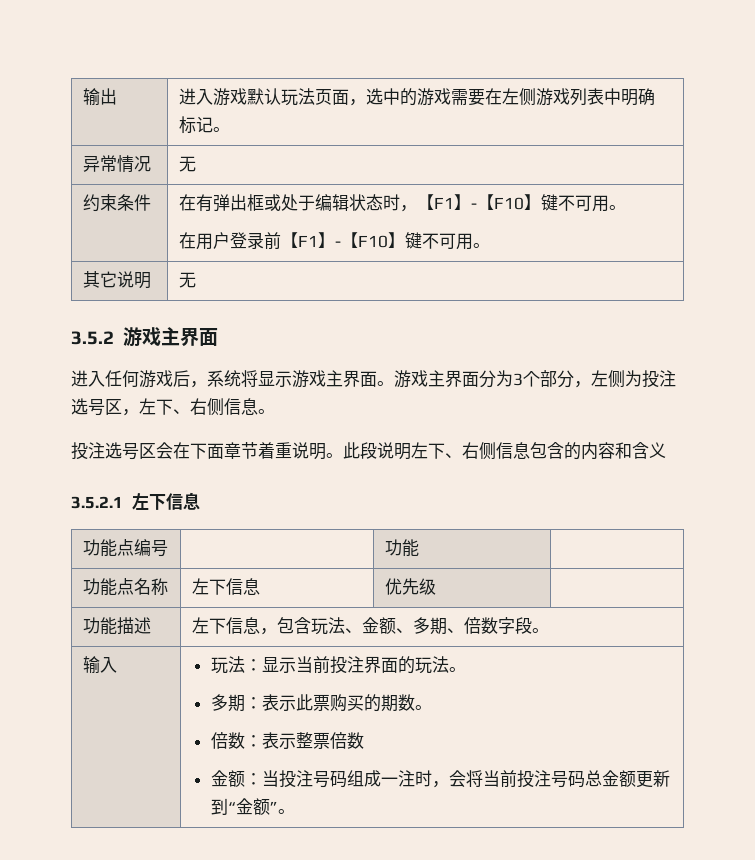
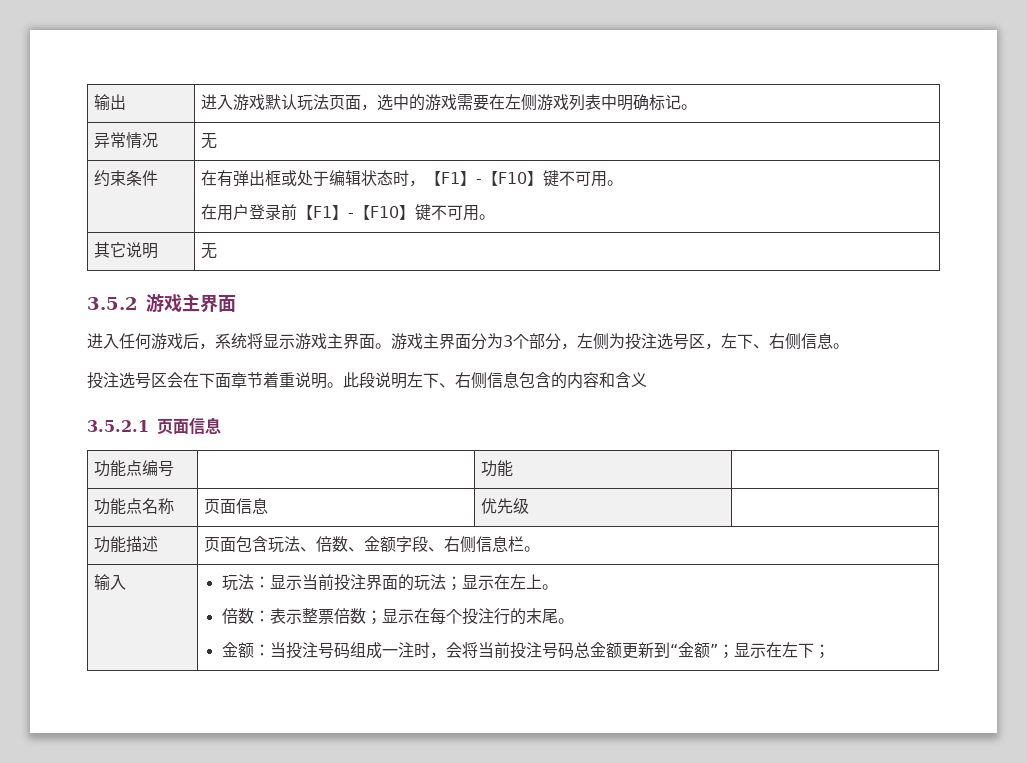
- 3.5.2.1左下信息
+ 3.5.2.1页面信息
- 功能点名称 | 左下信息 | 优先级 |
+ 功能点名称 | 页面信息 | 优先级 |
- 功能描述 | 左下信息，包含玩法、金额、多期、倍数字段。
+ 功能描述 | 页面包含玩法、倍数、金额字段、右侧信息栏。
- 玩法：显示当前投注界面的玩法。
- 多期：表示此票购买的期数。
+ 玩法：显示当前投注界面的玩法；显示在左上。
- 倍数：表示整票倍数
+ 倍数：表示整票倍数；显示在每个投注行的末尾。
- 金额：当投注号码组成一注时，会将当前投注号码总金额更新到“金额”。
+ 金额：当投注号码组成一注时，会将当前投注号码总金额更新到“金额”；显示在左下；

